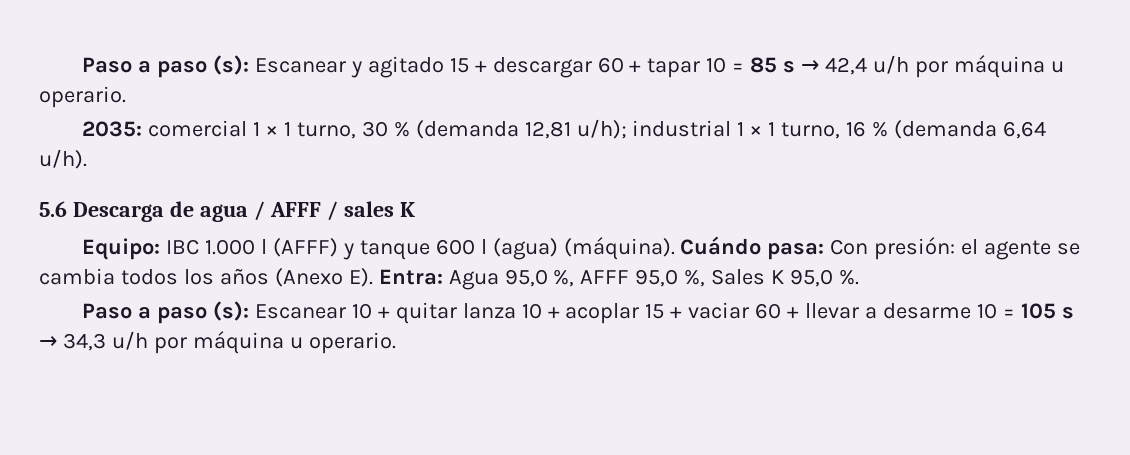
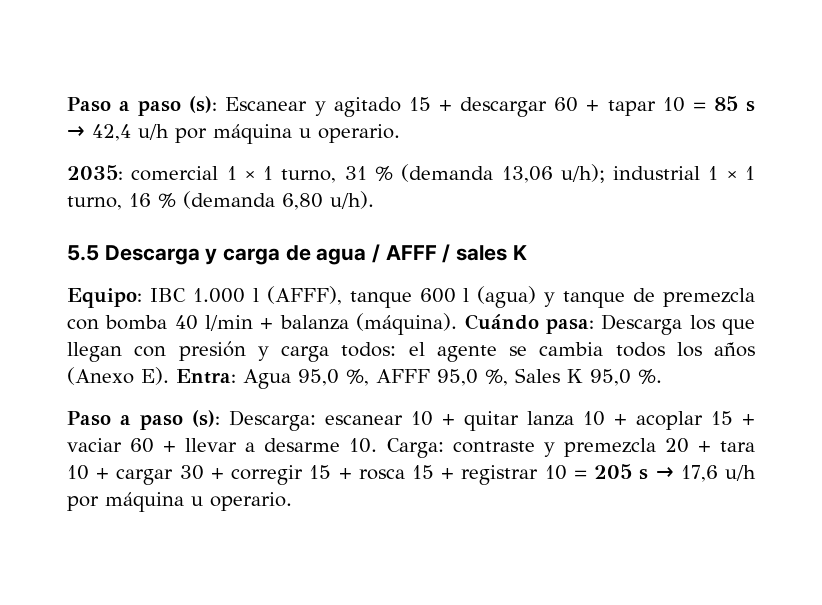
- 2035: comercial 1 × 1 turno, 30 % (demanda 12,81 u/h); industrial 1 × 1 turno, 16 % (demanda 6,64 u/h).
+ 2035: comercial 1 × 1 turno, 31 % (demanda 13,06 u/h); industrial 1 × 1 turno, 16 % (demanda 6,80 u/h).
- 5.6 Descarga de agua / AFFF / sales K
+ 5.5 Descarga y carga de agua / AFFF / sales K
- Equipo: IBC 1.000 l (AFFF) y tanque 600 l (agua) (máquina). Cuándo pasa: Con presión: el agente se cambia todos los años (Anexo E). Entra: Agua 95,0 %, AFFF 95,0 %, Sales K 95,0 %.
+ Equipo: IBC 1.000 l (AFFF), tanque 600 l (agua) y tanque de premezcla con bomba 40 l/min + balanza (máquina). Cuándo pasa: Descarga los que llegan con presión y carga todos: el agente se cambia todos los años (Anexo E). Entra: Agua 95,0 %, AFFF 95,0 %, Sales K 95,0 %.
- Paso a paso (s): Escanear 10 + quitar lanza 10 + acoplar 15 + vaciar 60 + llevar a desarme 10 = 105 s → 34,3 u/h por máquina u operario.
+ Paso a paso (s): Descarga: escanear 10 + quitar lanza 10 + acoplar 15 + vaciar 60 + llevar a desarme 10. Carga: contraste y premezcla 20 + tara 10 + cargar 30 + corregir 15 + rosca 15 + registrar 10 = 205 s → 17,6 u/h por máquina u operario.

